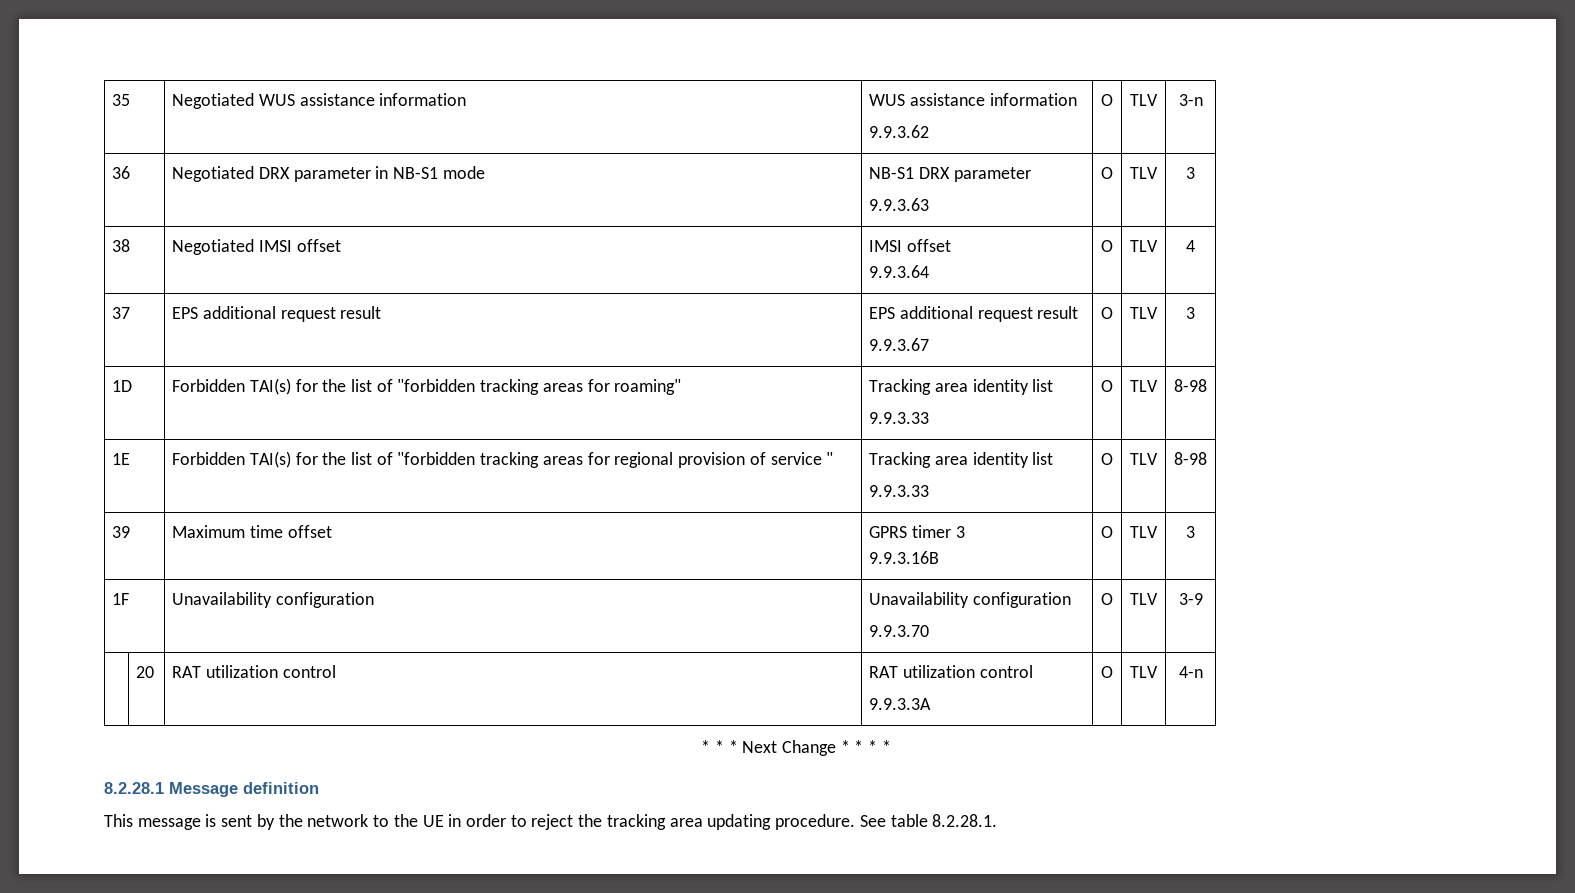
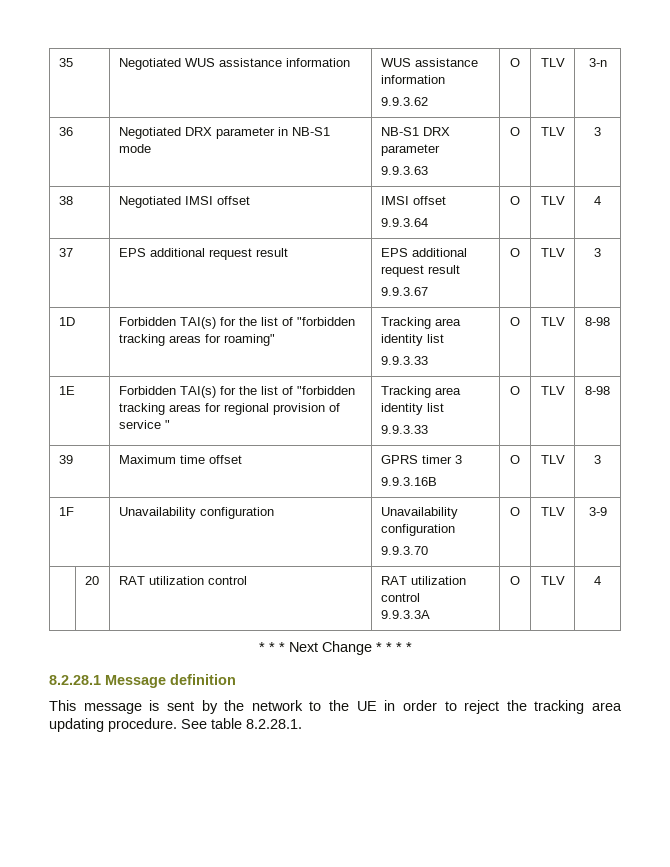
  | 20 | RAT utilization control | RAT utilization control
- 9.9.3.3A | O | TLV | 4-n
+ 9.9.3.3A | O | TLV | 4

